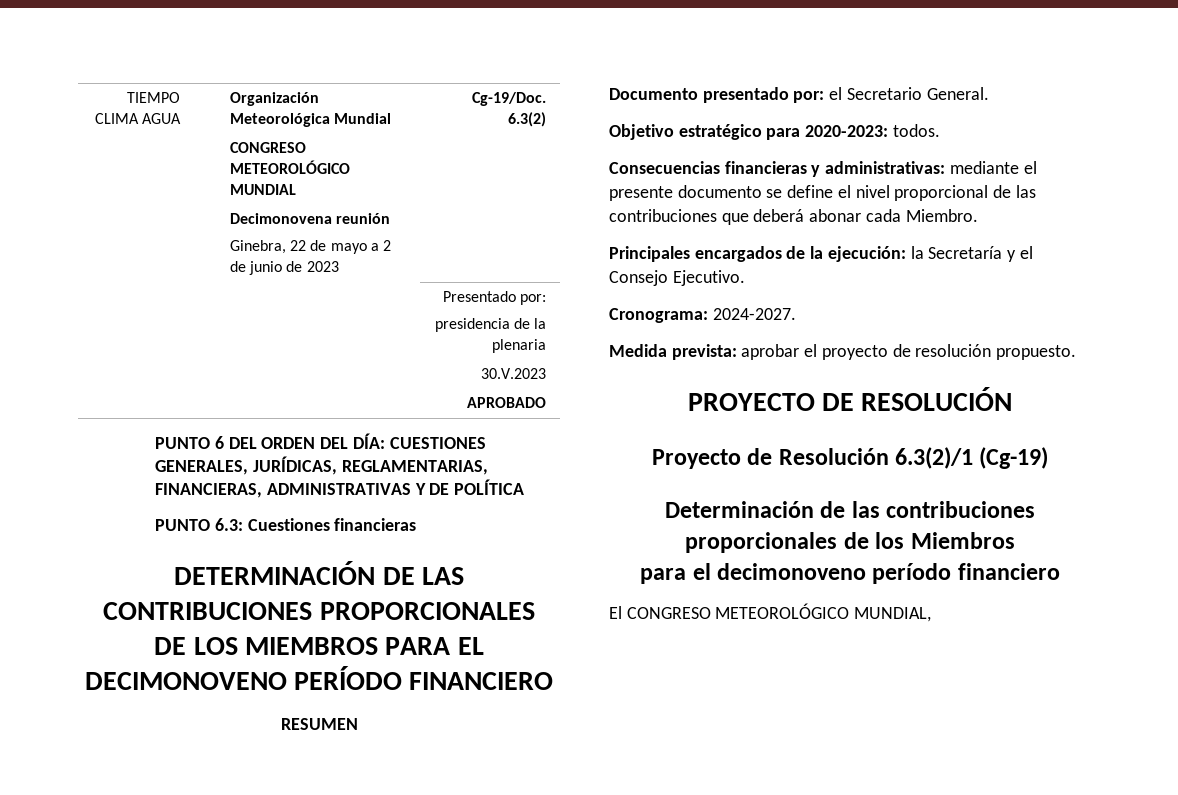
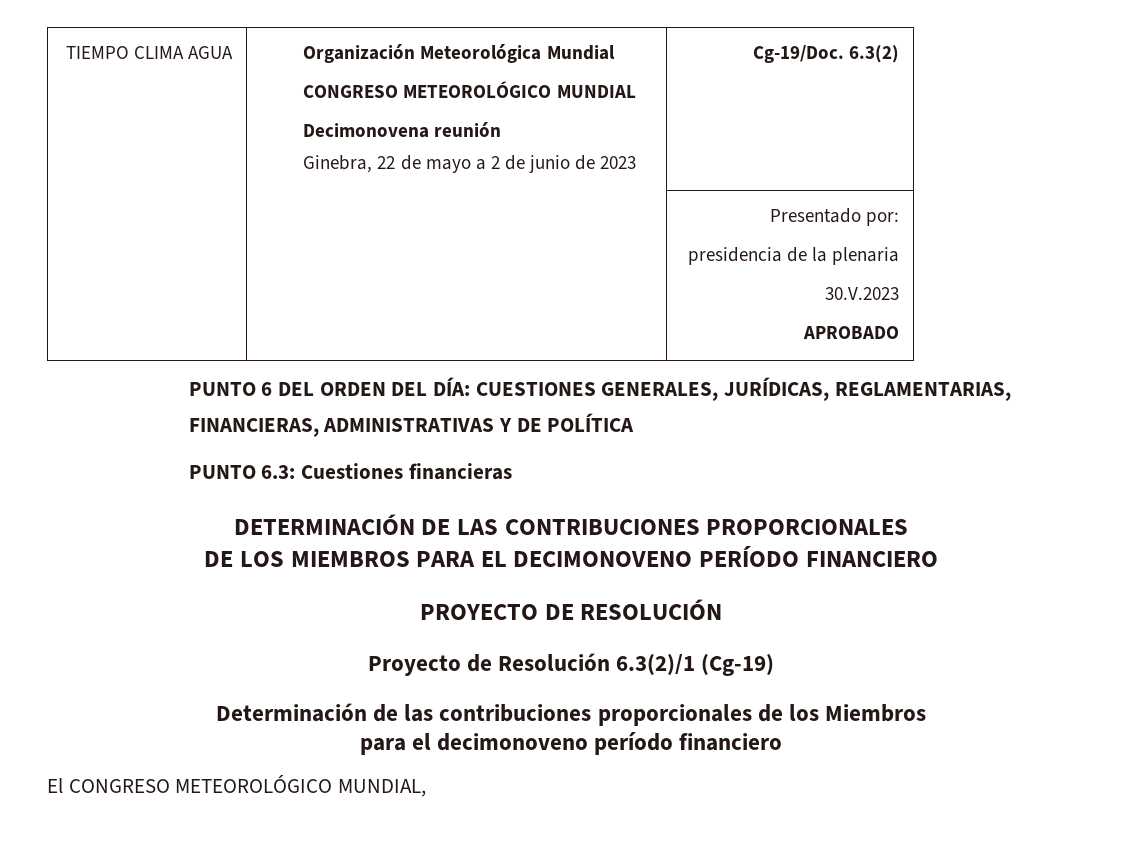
- RESUMEN
- Documento presentado por: el Secretario General.
- Objetivo estratégico para 2020-2023: todos.
- Consecuencias financieras y administrativas: mediante el presente documento se define el nivel proporcional de las contribuciones que deberá abonar cada Miembro.
- Principales encargados de la ejecución: la Secretaría y el Consejo Ejecutivo.
- Cronograma: 2024-2027.
- Medida prevista: aprobar el proyecto de resolución propuesto.

